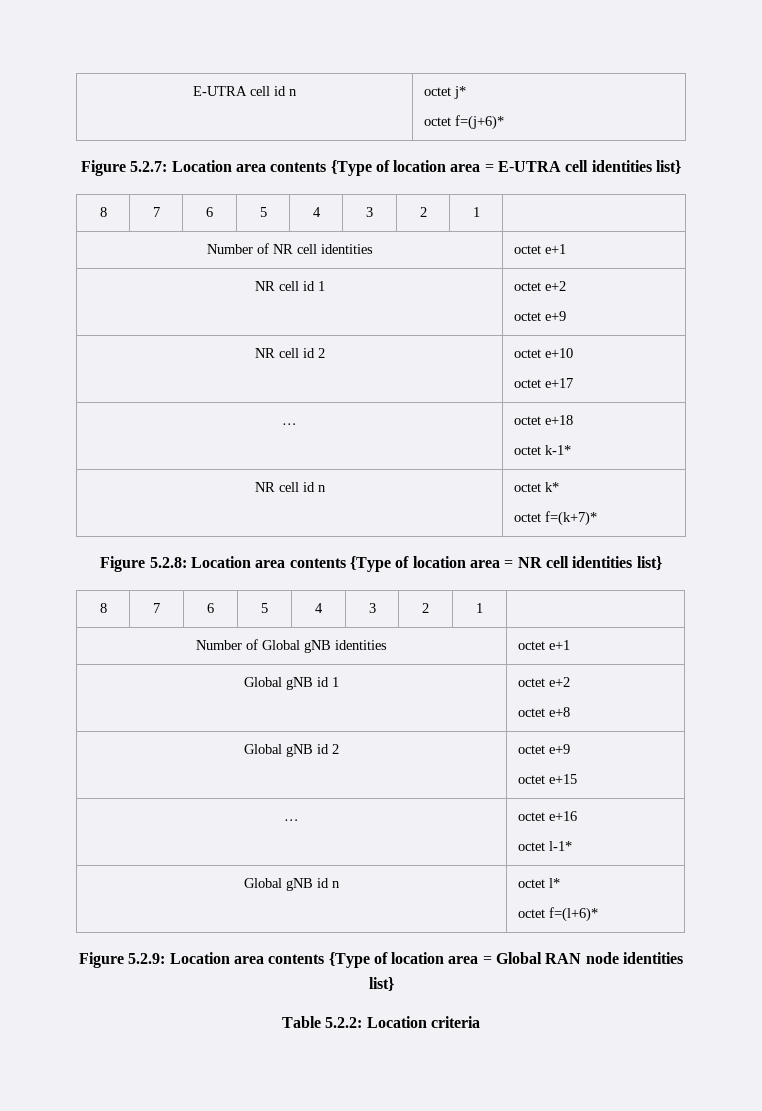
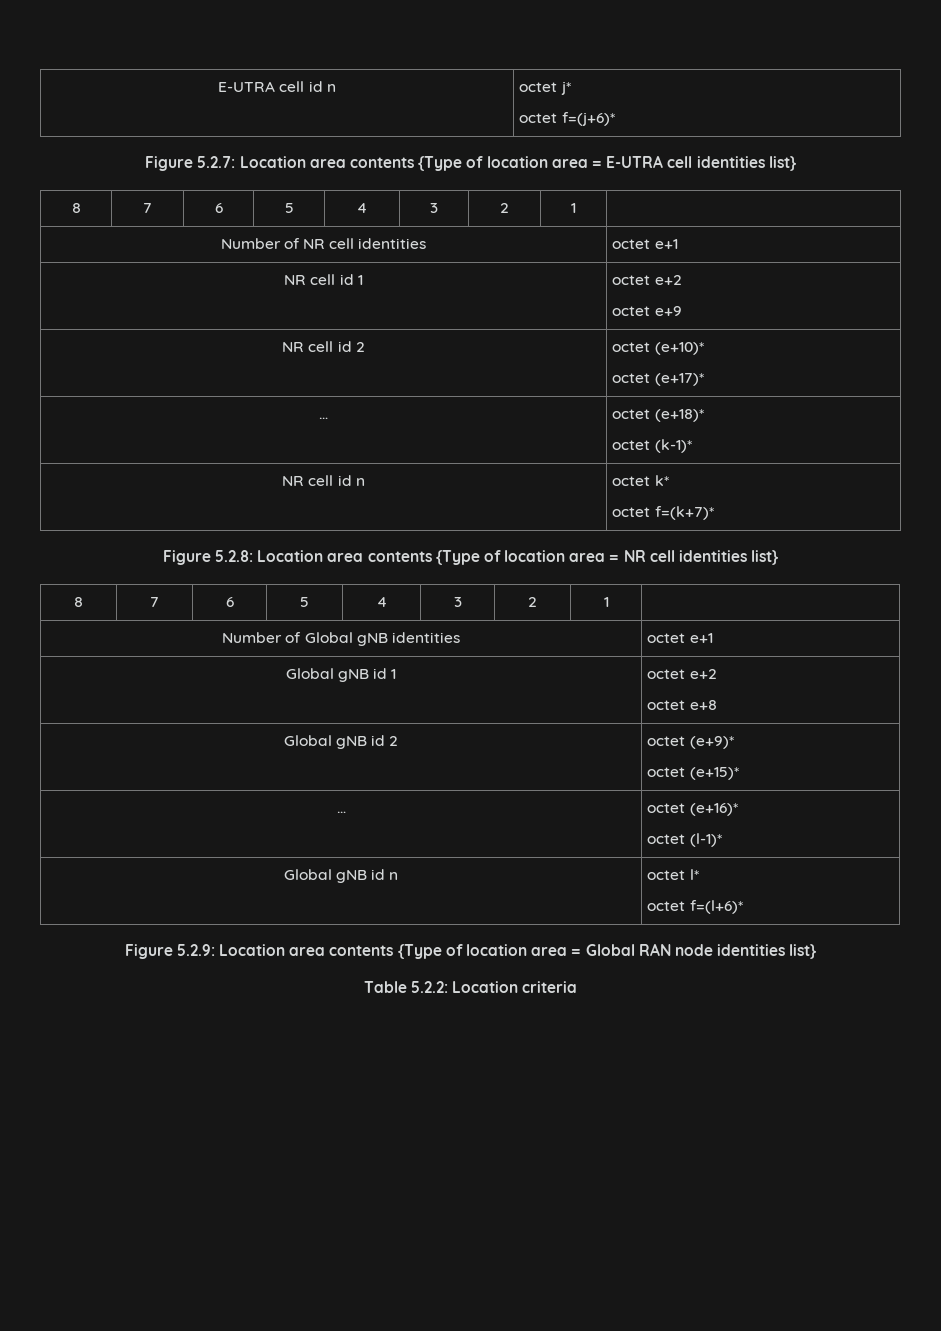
- NR cell id 2 | octet e+10
- octet e+17
- … | octet e+18
- octet k-1*
+ NR cell id 2 | octet (e+10)*
+ octet (e+17)*
+ … | octet (e+18)*
+ octet (k-1)*
- Global gNB id 2 | octet e+9
- octet e+15
- … | octet e+16
- octet l-1*
+ Global gNB id 2 | octet (e+9)*
+ octet (e+15)*
+ … | octet (e+16)*
+ octet (l-1)*

